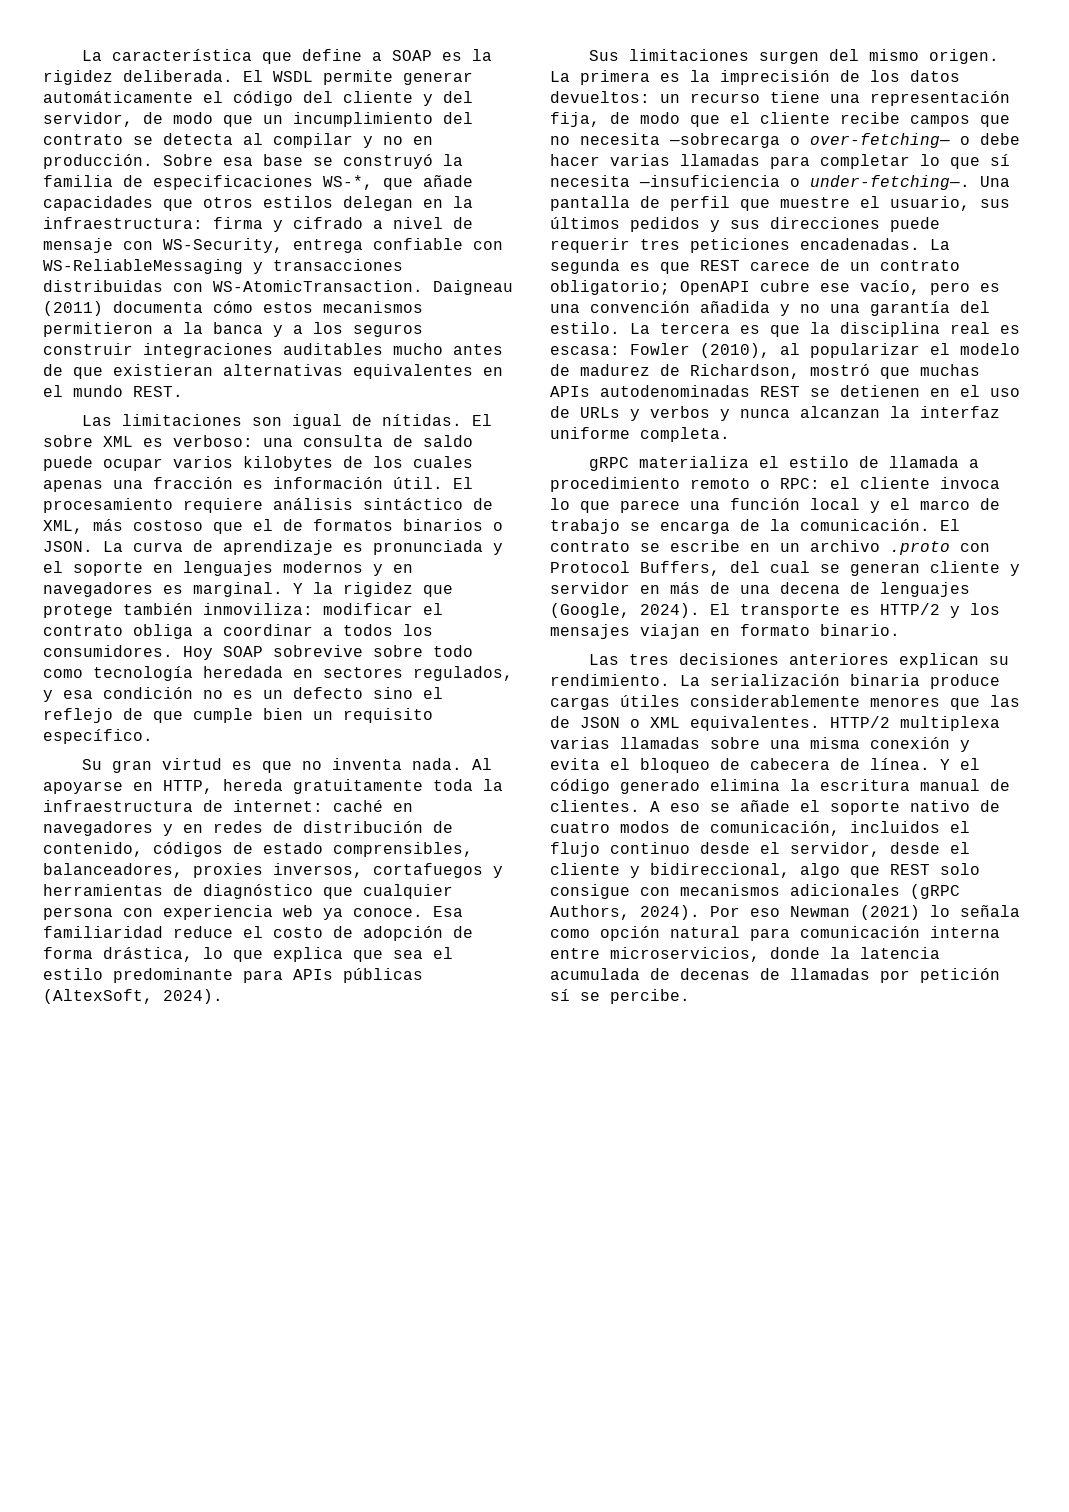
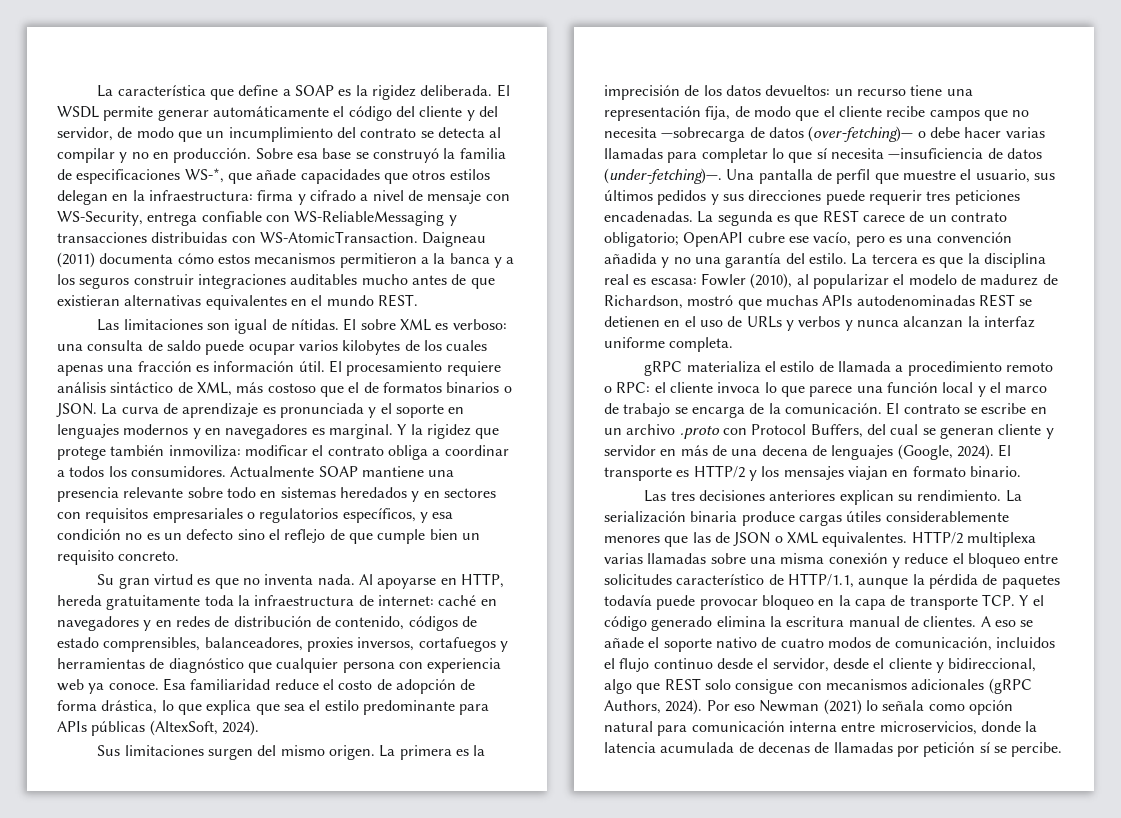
- Hoy SOAP sobrevive sobre todo como tecnología heredada en sectores regulados, y esa condición no es un defecto sino el reflejo de que cumple bien un requisito específico.
+ Actualmente SOAP mantiene una presencia relevante sobre todo en sistemas heredados y en sectores con requisitos empresariales o regulatorios específicos, y esa condición no es un defecto sino el reflejo de que cumple bien un requisito concreto.
- La primera es la imprecisión de los datos devueltos: un recurso tiene una representación fija, de modo que el cliente recibe campos que no necesita —sobrecarga o over-fetching— o debe hacer varias llamadas para completar lo que sí necesita —insuficiencia o under-fetching—.
+ La primera es la imprecisión de los datos devueltos: un recurso tiene una representación fija, de modo que el cliente recibe campos que no necesita —sobrecarga de datos (over-fetching)— o debe hacer varias llamadas para completar lo que sí necesita —insuficiencia de datos (under-fetching)—.
- HTTP/2 multiplexa varias llamadas sobre una misma conexión y evita el bloqueo de cabecera de línea. Y el código generado elimina la escritura manual de clientes.
+ HTTP/2 multiplexa varias llamadas sobre una misma conexión y reduce el bloqueo entre solicitudes característico de HTTP/1.1, aunque la pérdida de paquetes todavía puede provocar bloqueo en la capa de transporte TCP. Y el código generado elimina la escritura manual de clientes.

